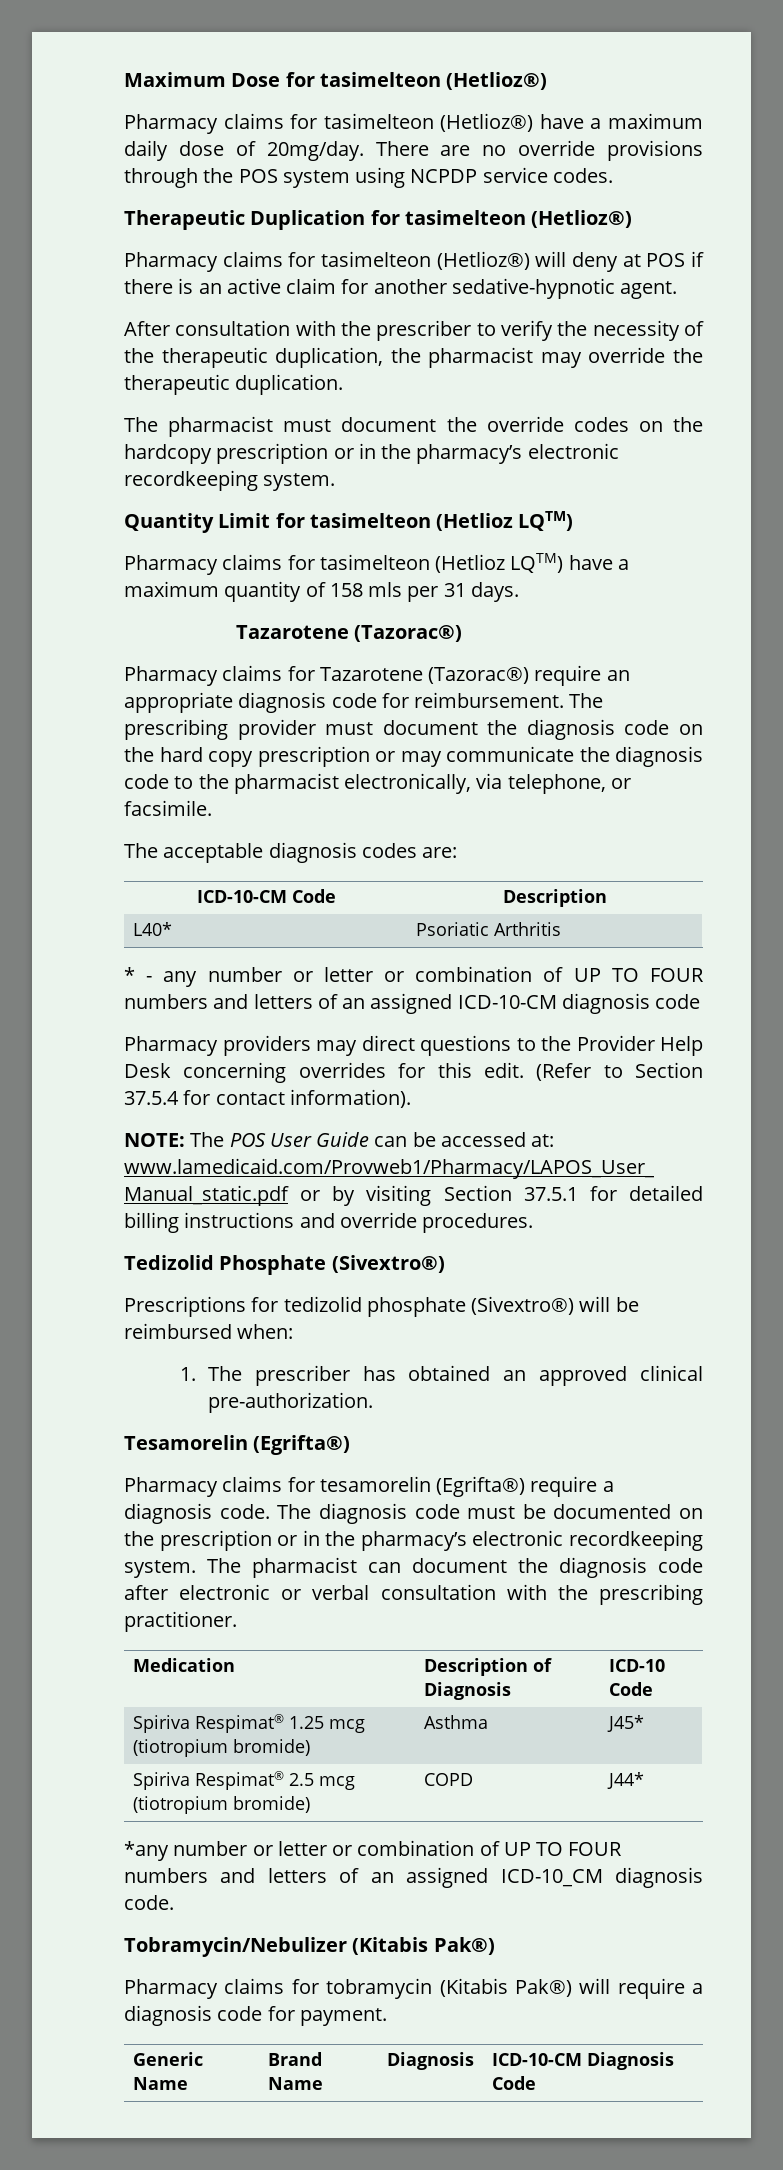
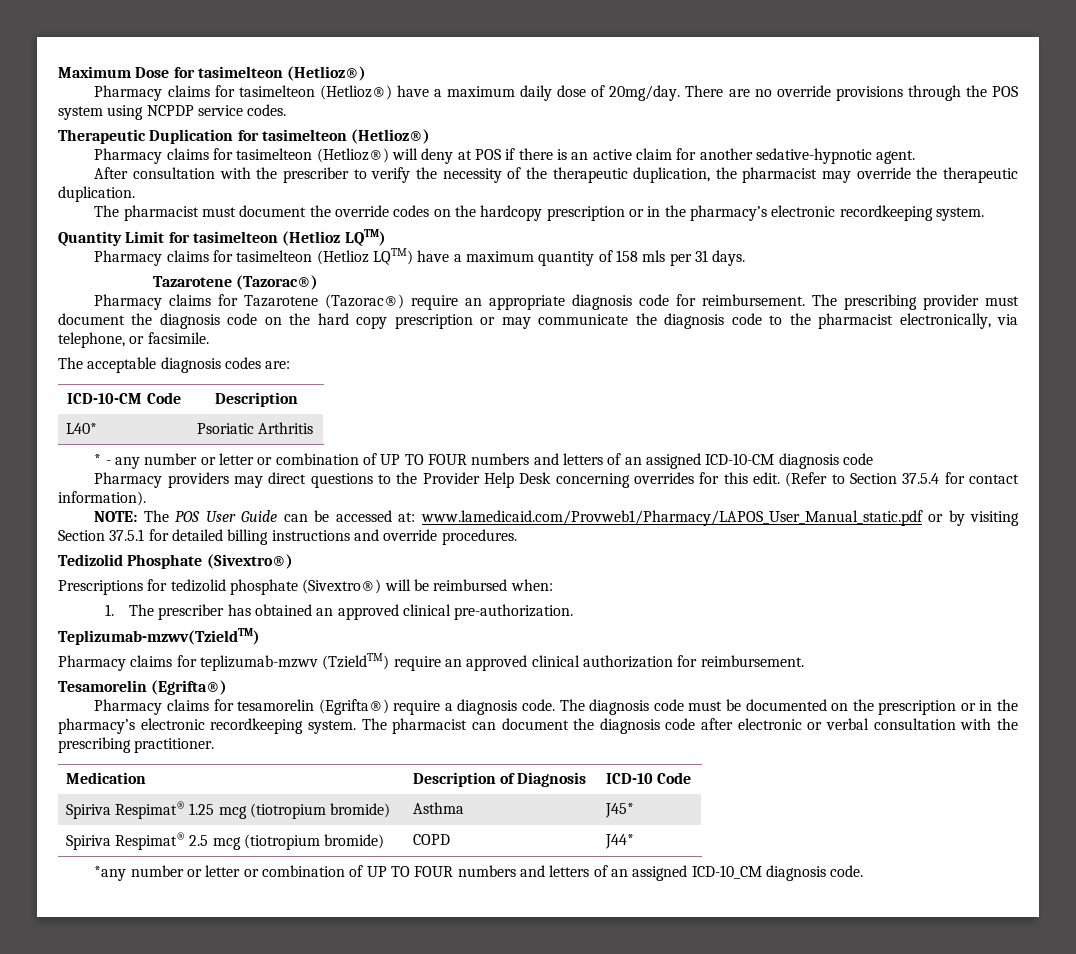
+ Teplizumab-mzwv(TzieldTM)
+ Pharmacy claims for teplizumab-mzwv (TzieldTM) require an approved clinical authorization for reimbursement.
- Tobramycin/Nebulizer (Kitabis Pak®)
- Pharmacy claims for tobramycin (Kitabis Pak®) will require a diagnosis code for payment.
- Generic Name | Brand Name | Diagnosis | ICD-10-CM Diagnosis Code

